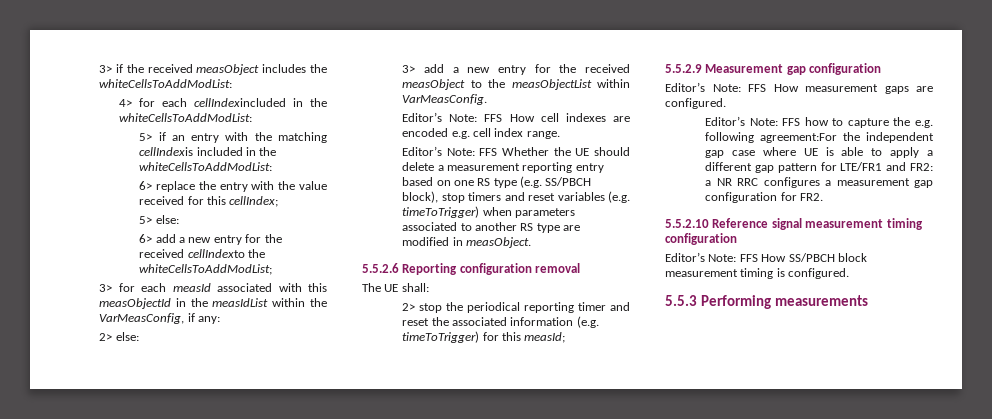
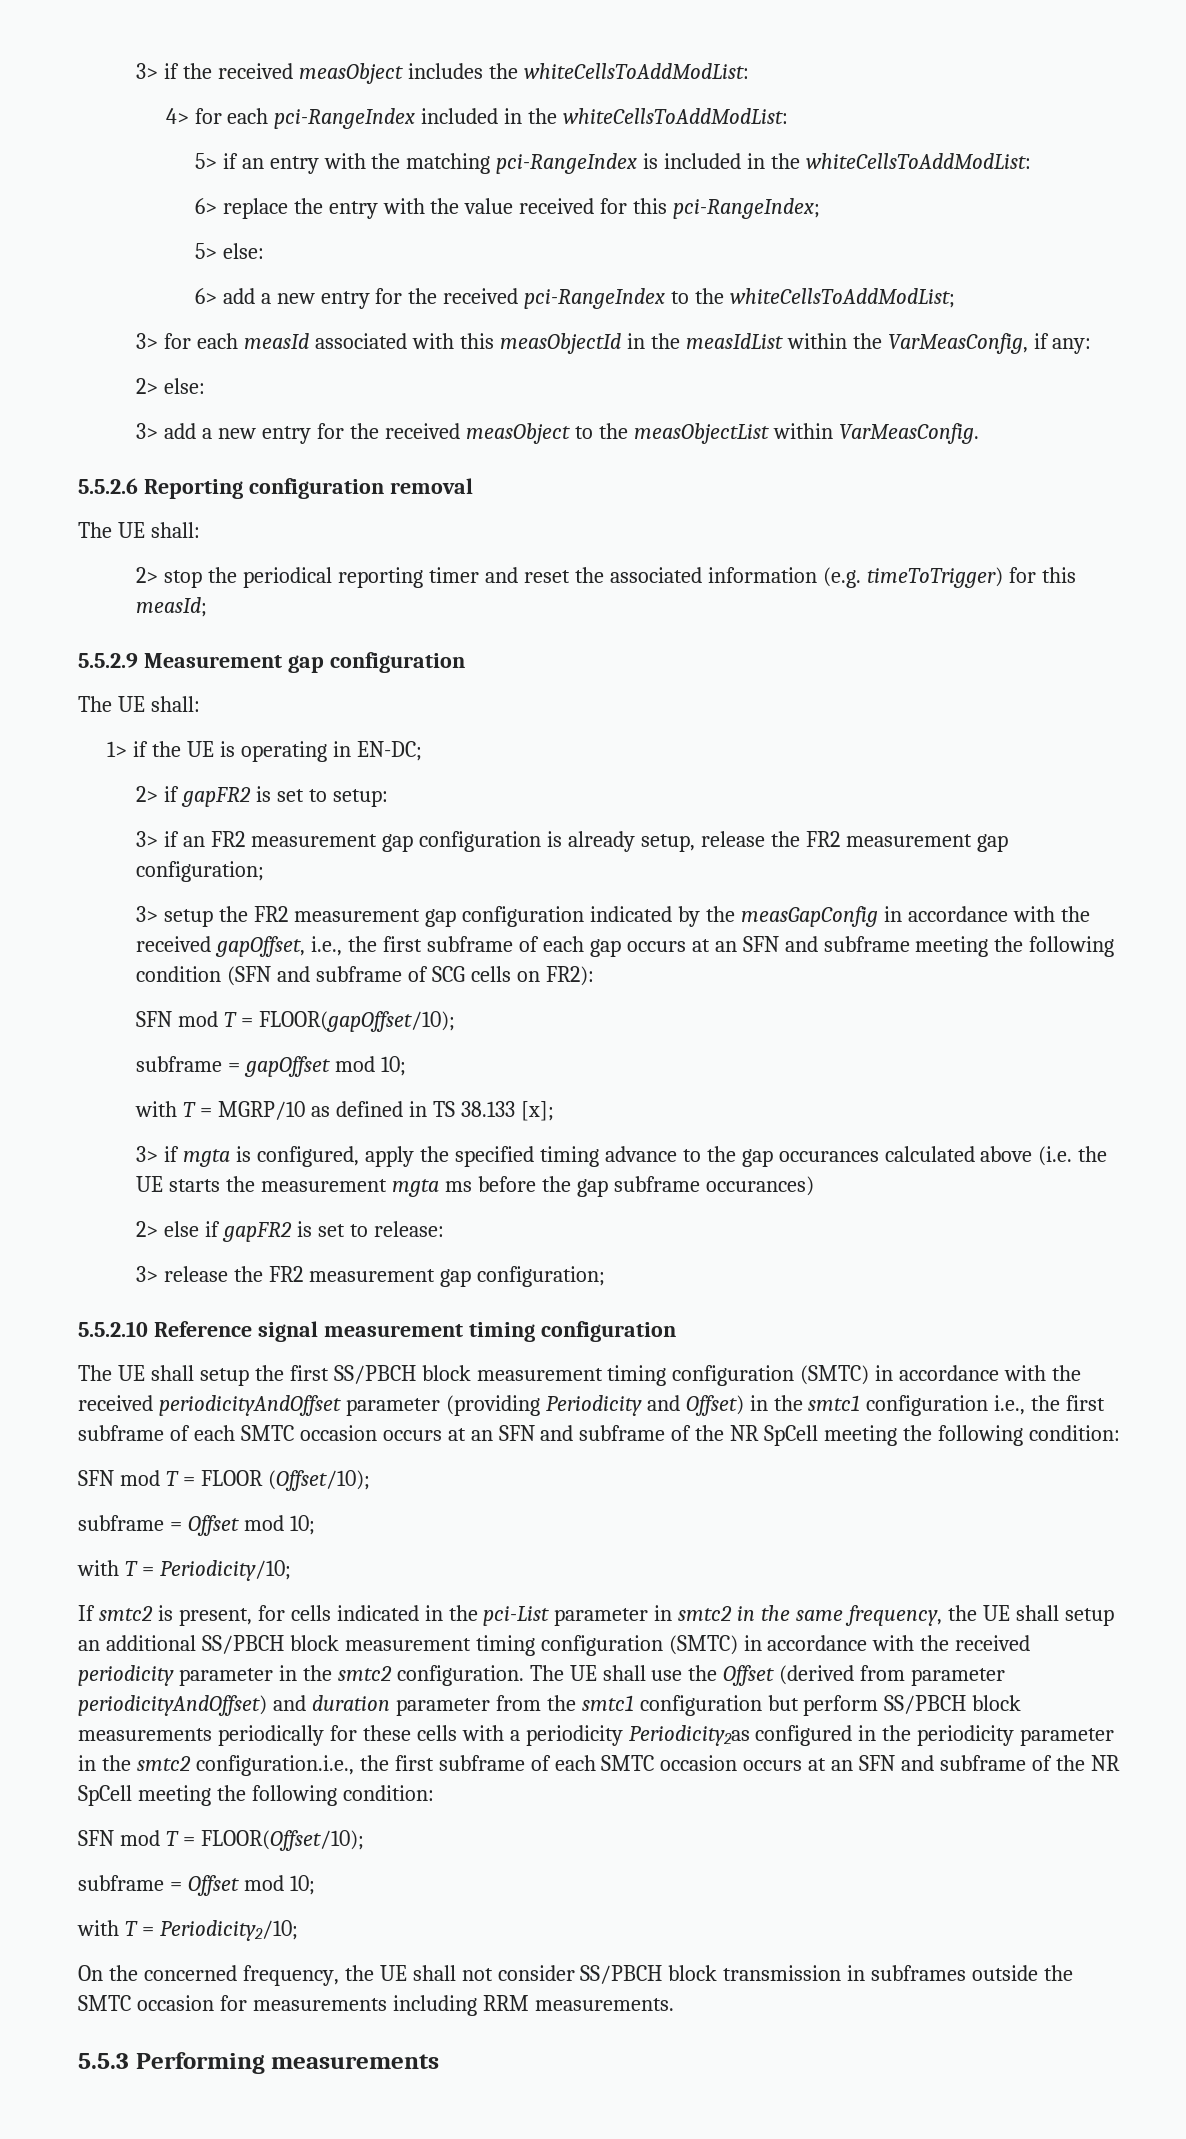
- 4> for each cellIndexincluded in the whiteCellsToAddModList:
+ 4> for each pci-RangeIndex included in the whiteCellsToAddModList:
- 5> if an entry with the matching cellIndexis included in the whiteCellsToAddModList:
+ 5> if an entry with the matching pci-RangeIndex is included in the whiteCellsToAddModList:
- 6> replace the entry with the value received for this cellIndex;
+ 6> replace the entry with the value received for this pci-RangeIndex;
- 6> add a new entry for the received cellIndexto the whiteCellsToAddModList;
+ 6> add a new entry for the received pci-RangeIndex to the whiteCellsToAddModList;
- Editor’s Note: FFS How cell indexes are encoded e.g. cell index range.
- Editor’s Note: FFS Whether the UE should delete a measurement reporting entry based on one RS type (e.g. SS/PBCH block), stop timers and reset variables (e.g. timeToTrigger) when parameters associated to another RS type are modified in measObject.
  5.5.2.9 Measurement gap configuration
- Editor’s Note: FFS How measurement gaps are configured.
- Editor’s Note: FFS how to capture the e.g. following agreement:For the independent gap case where UE is able to apply a different gap pattern for LTE/FR1 and FR2: a NR RRC configures a measurement gap configuration for FR2.
+ The UE shall:
+ 1> if the UE is operating in EN-DC;
+ 2> if gapFR2 is set to setup:
+ 3> if an FR2 measurement gap configuration is already setup, release the FR2 measurement gap configuration;
+ 3> setup the FR2 measurement gap configuration indicated by the measGapConfig in accordance with the received gapOffset, i.e., the first subframe of each gap occurs at an SFN and subframe meeting the following condition (SFN and subframe of SCG cells on FR2):
+ SFN mod T = FLOOR(gapOffset/10);
+ subframe = gapOffset mod 10;
+ with T = MGRP/10 as defined in TS 38.133 [x];
+ 3> if mgta is configured, apply the specified timing advance to the gap occurances calculated above (i.e. the UE starts the measurement mgta ms before the gap subframe occurances)
+ 2> else if gapFR2 is set to release:
+ 3> release the FR2 measurement gap configuration;
- Editor’s Note: FFS How SS/PBCH block measurement timing is configured.
+ The UE shall setup the first SS/PBCH block measurement timing configuration (SMTC) in accordance with the received periodicityAndOffset parameter (providing Periodicity and Offset) in the smtc1 configuration i.e., the first subframe of each SMTC occasion occurs at an SFN and subframe of the NR SpCell meeting the following condition:
+ SFN mod T = FLOOR (Offset/10);
+ subframe = Offset mod 10;
+ with T = Periodicity/10;
+ If smtc2 is present, for cells indicated in the pci-List parameter in smtc2 in the same frequency, the UE shall setup an additional SS/PBCH block measurement timing configuration (SMTC) in accordance with the received periodicity parameter in the smtc2 configuration. The UE shall use the Offset (derived from parameter periodicityAndOffset) and duration parameter from the smtc1 configuration but perform SS/PBCH block measurements periodically for these cells with a periodicity Periodicity2as configured in the periodicity parameter in the smtc2 configuration.i.e., the first subframe of each SMTC occasion occurs at an SFN and subframe of the NR SpCell meeting the following condition:
+ SFN mod T = FLOOR(Offset/10);
+ subframe = Offset mod 10;
+ with T = Periodicity2/10;
+ On the concerned frequency, the UE shall not consider SS/PBCH block transmission in subframes outside the SMTC occasion for measurements including RRM measurements.

